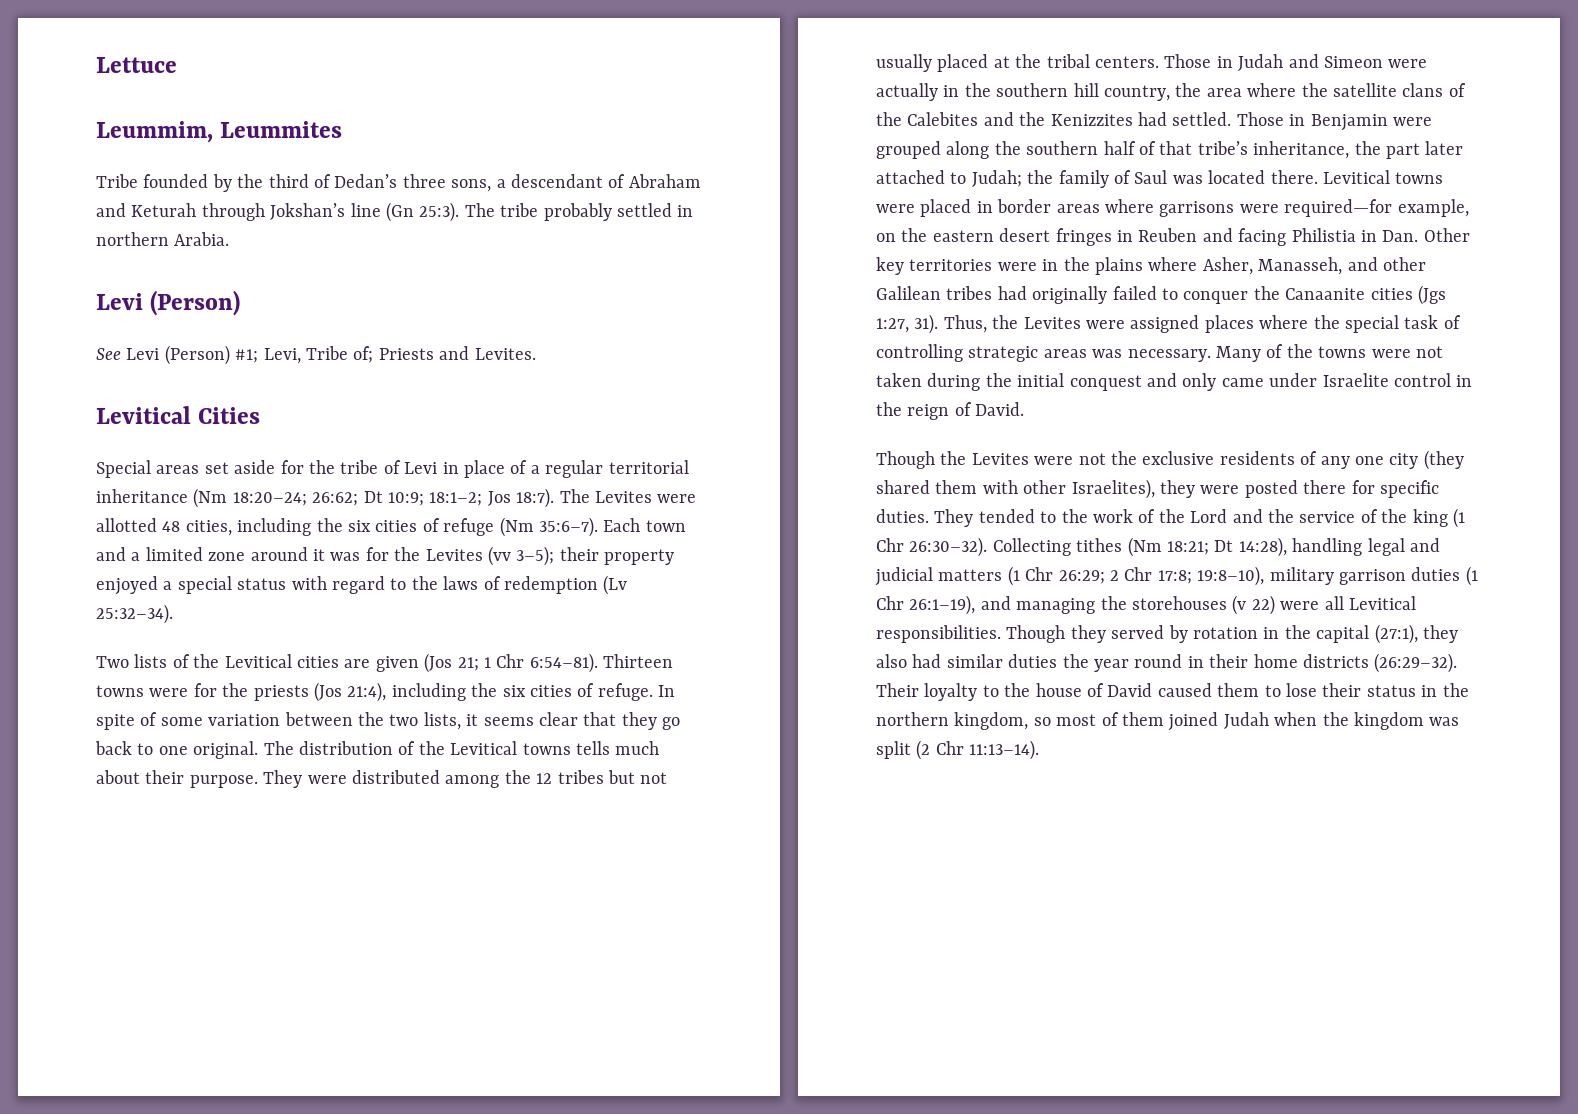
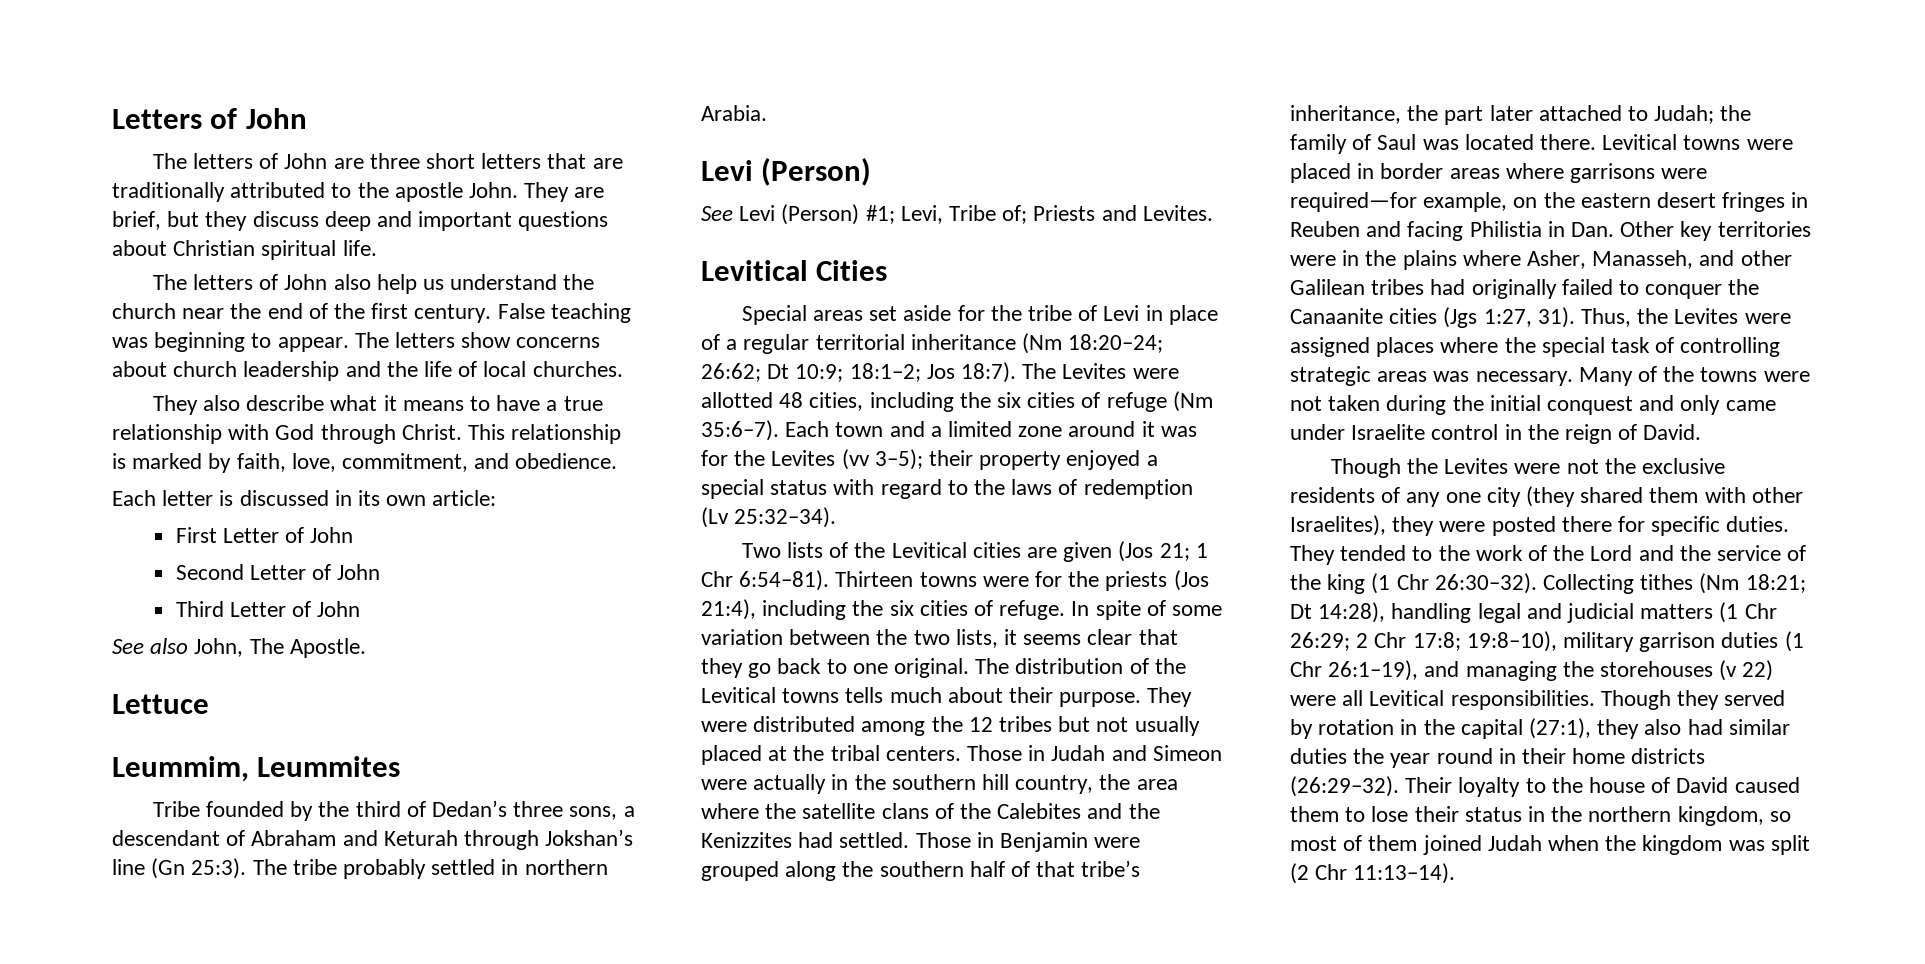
+ Letters of John
+ The letters of John are three short letters that are traditionally attributed to the apostle John. They are brief, but they discuss deep and important questions about Christian spiritual life.
+ The letters of John also help us understand the church near the end of the first century. False teaching was beginning to appear. The letters show concerns about church leadership and the life of local churches.
+ They also describe what it means to have a true relationship with God through Christ. This relationship is marked by faith, love, commitment, and obedience.
+ Each letter is discussed in its own article:
+ First Letter of John
+ Second Letter of John
+ Third Letter of John
+ See also John, The Apostle.

